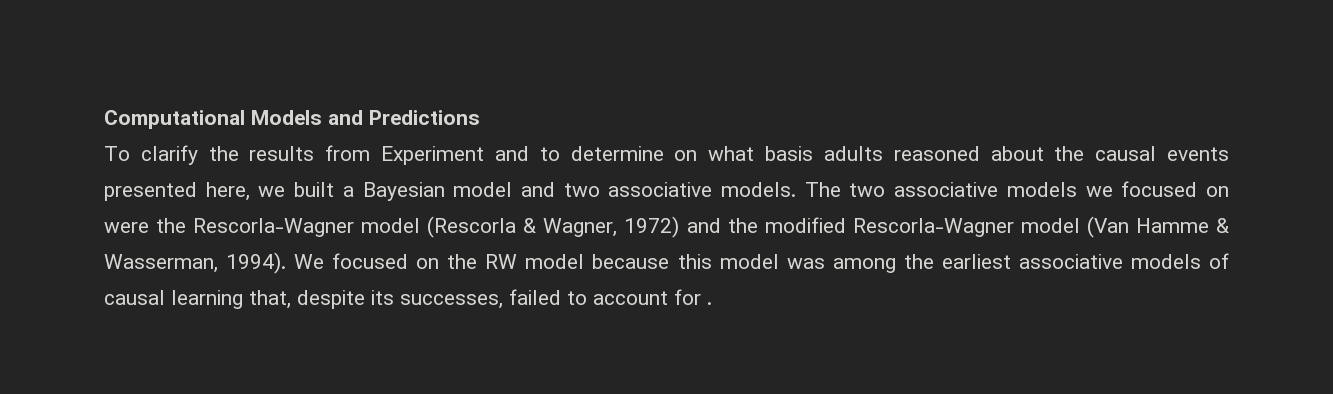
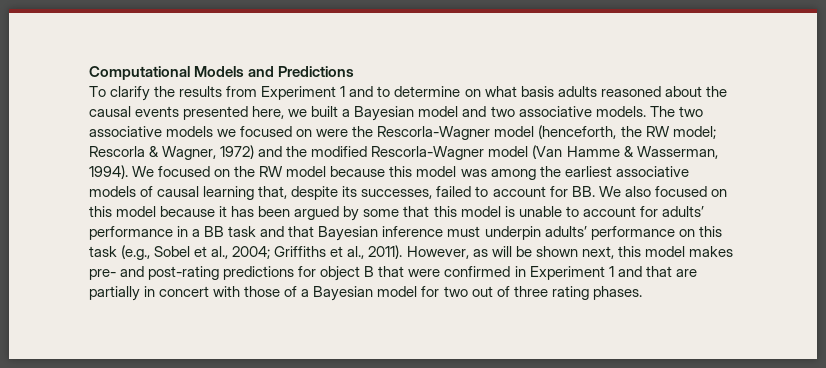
- To clarify the results from Experiment and to determine on what basis adults reasoned about the causal events presented here, we built a Bayesian model and two associative models.
+ To clarify the results from Experiment 1 and to determine on what basis adults reasoned about the causal events presented here, we built a Bayesian model and two associative models.
- The two associative models we focused on were the Rescorla-Wagner model (Rescorla & Wagner, 1972) and the modified Rescorla-Wagner model (Van Hamme & Wasserman, 1994).
+ The two associative models we focused on were the Rescorla-Wagner model (henceforth, the RW model; Rescorla & Wagner, 1972) and the modified Rescorla-Wagner model (Van Hamme & Wasserman, 1994).
- We focused on the RW model because this model was among the earliest associative models of causal learning that, despite its successes, failed to account for .
+ We focused on the RW model because this model was among the earliest associative models of causal learning that, despite its successes, failed to account for BB. We also focused on this model because it has been argued by some that this model is unable to account for adults’ performance in a BB task and that Bayesian inference must underpin adults’ performance on this task (e.g., Sobel et al., 2004; Griffiths et al., 2011). However, as will be shown next, this model makes pre- and post-rating predictions for object B that were confirmed in Experiment 1 and that are partially in concert with those of a Bayesian model for two out of three rating phases.

